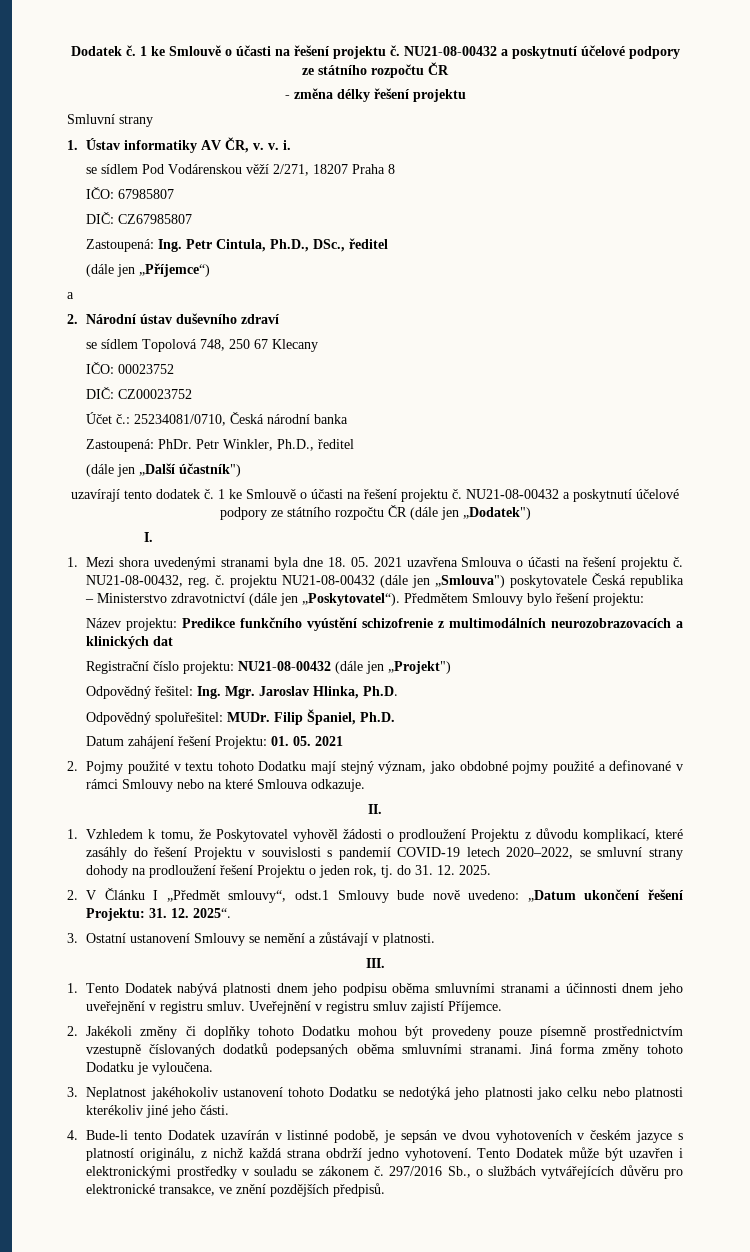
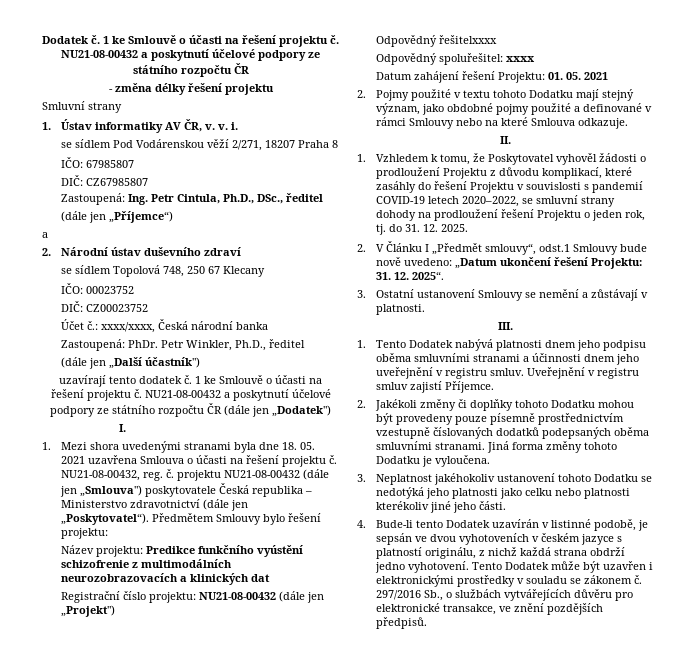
- Účet č.: 25234081/0710, Česká národní banka
+ Účet č.: xxxx/xxxx, Česká národní banka
- Odpovědný řešitel: Ing. Mgr. Jaroslav Hlinka, Ph.D.
- Odpovědný spoluřešitel: MUDr. Filip Španiel, Ph.D.
+ Odpovědný řešitelxxxx
+ Odpovědný spoluřešitel: xxxx

